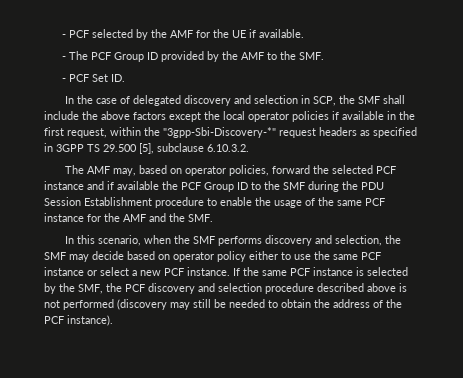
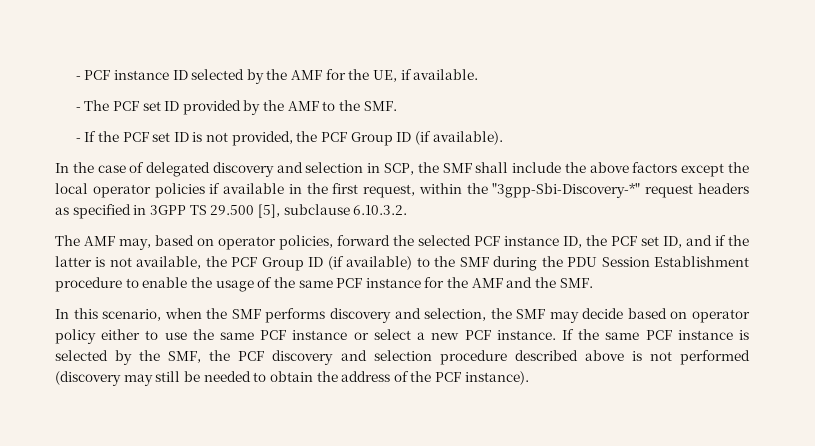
- - PCF selected by the AMF for the UE if available.
+ - PCF instance ID selected by the AMF for the UE, if available.
- - The PCF Group ID provided by the AMF to the SMF.
+ - The PCF set ID provided by the AMF to the SMF.
- - PCF Set ID.
+ - If the PCF set ID is not provided, the PCF Group ID (if available).
- The AMF may, based on operator policies, forward the selected PCF instance and if available the PCF Group ID to the SMF during the PDU Session Establishment procedure to enable the usage of the same PCF instance for the AMF and the SMF.
+ The AMF may, based on operator policies, forward the selected PCF instance ID, the PCF set ID, and if the latter is not available, the PCF Group ID (if available) to the SMF during the PDU Session Establishment procedure to enable the usage of the same PCF instance for the AMF and the SMF.

